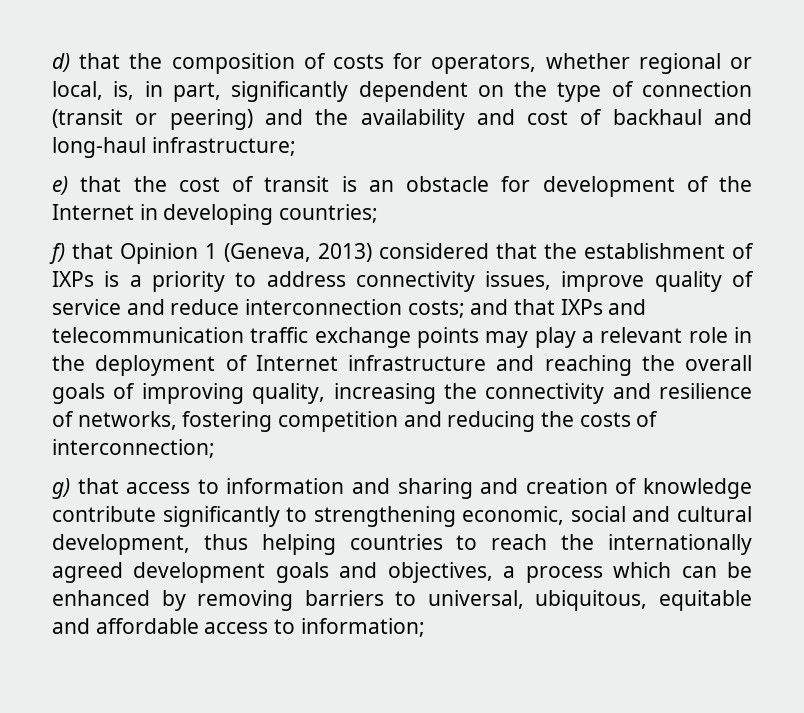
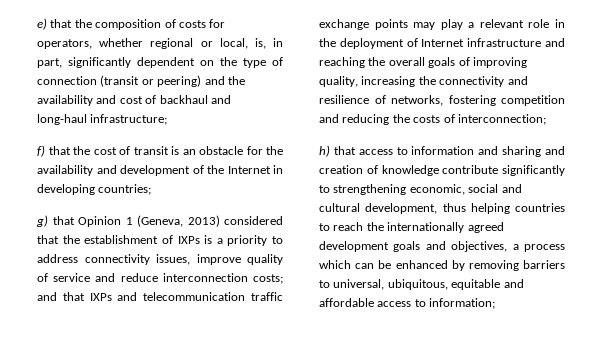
- d) that the composition of costs for operators, whether regional or local, is, in part, significantly dependent on the type of connection (transit or peering) and the availability and cost of backhaul and long-haul infrastructure;
+ e) that the composition of costs for operators, whether regional or local, is, in part, significantly dependent on the type of connection (transit or peering) and the availability and cost of backhaul and long-haul infrastructure;
- e) that the cost of transit is an obstacle for development of the Internet in developing countries;
+ f) that the cost of transit is an obstacle for the availability and development of the Internet in developing countries;
- f) that Opinion 1 (Geneva, 2013) considered that the establishment of IXPs is a priority to address connectivity issues, improve quality of service and reduce interconnection costs;
+ g) that Opinion 1 (Geneva, 2013) considered that the establishment of IXPs is a priority to address connectivity issues, improve quality of service and reduce interconnection costs;
- g) that access to information and sharing and creation of knowledge contribute significantly to strengthening economic, social and cultural development, thus helping countries to reach the internationally agreed development goals and objectives, a process which can be enhanced by removing barriers to universal, ubiquitous, equitable and affordable access to information;
+ h) that access to information and sharing and creation of knowledge contribute significantly to strengthening economic, social and cultural development, thus helping countries to reach the internationally agreed development goals and objectives, a process which can be enhanced by removing barriers to universal, ubiquitous, equitable and affordable access to information;

